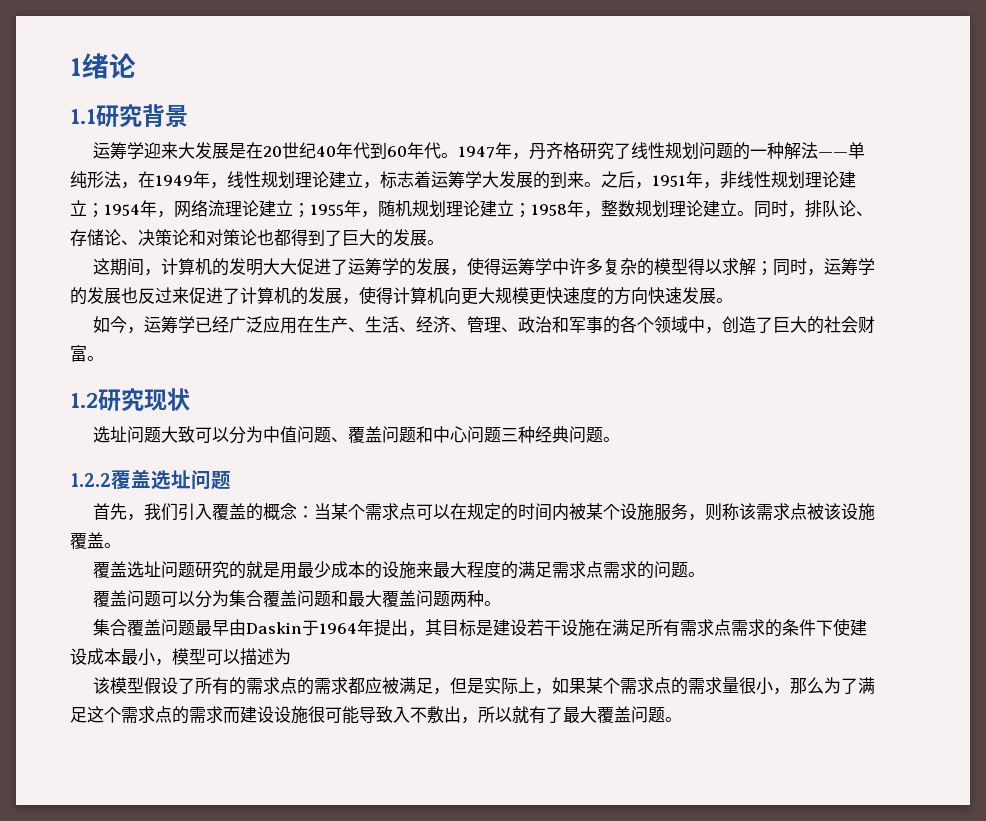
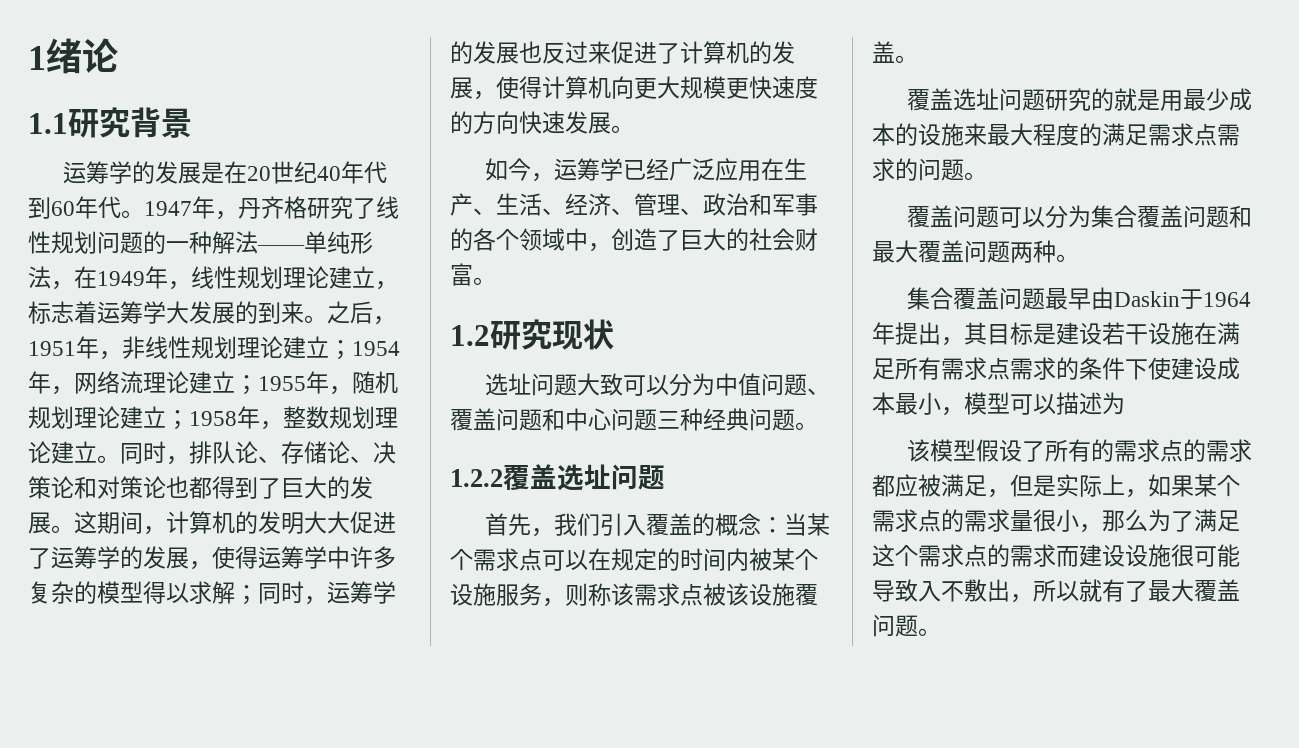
- 运筹学迎来大发展是在20世纪40年代到60年代。
+ 运筹学的发展是在20世纪40年代到60年代。
- 同时，排队论、存储论、决策论和对策论也都得到了巨大的发展。
- 这期间，计算机的发明大大促进了运筹学的发展，使得运筹学中许多复杂的模型得以求解；同时，运筹学的发展也反过来促进了计算机的发展，使得计算机向更大规模更快速度的方向快速发展。
+ 同时，排队论、存储论、决策论和对策论也都得到了巨大的发展。这期间，计算机的发明大大促进了运筹学的发展，使得运筹学中许多复杂的模型得以求解；同时，运筹学的发展也反过来促进了计算机的发展，使得计算机向更大规模更快速度的方向快速发展。

